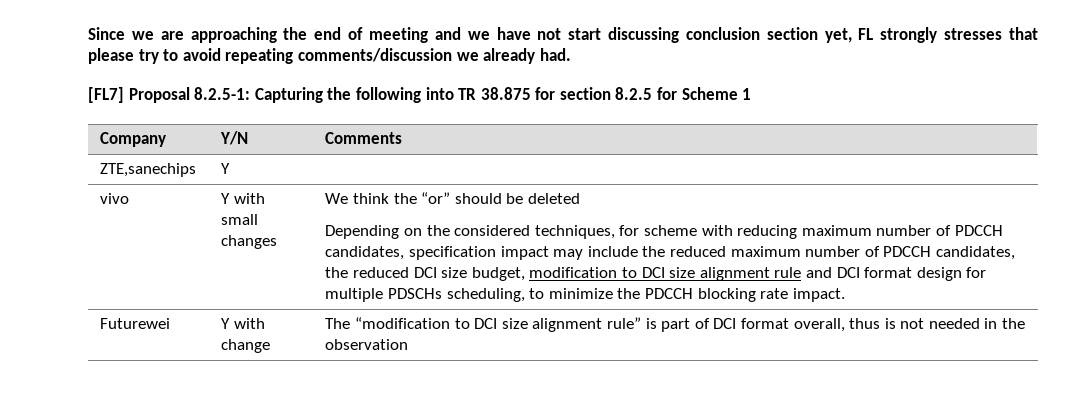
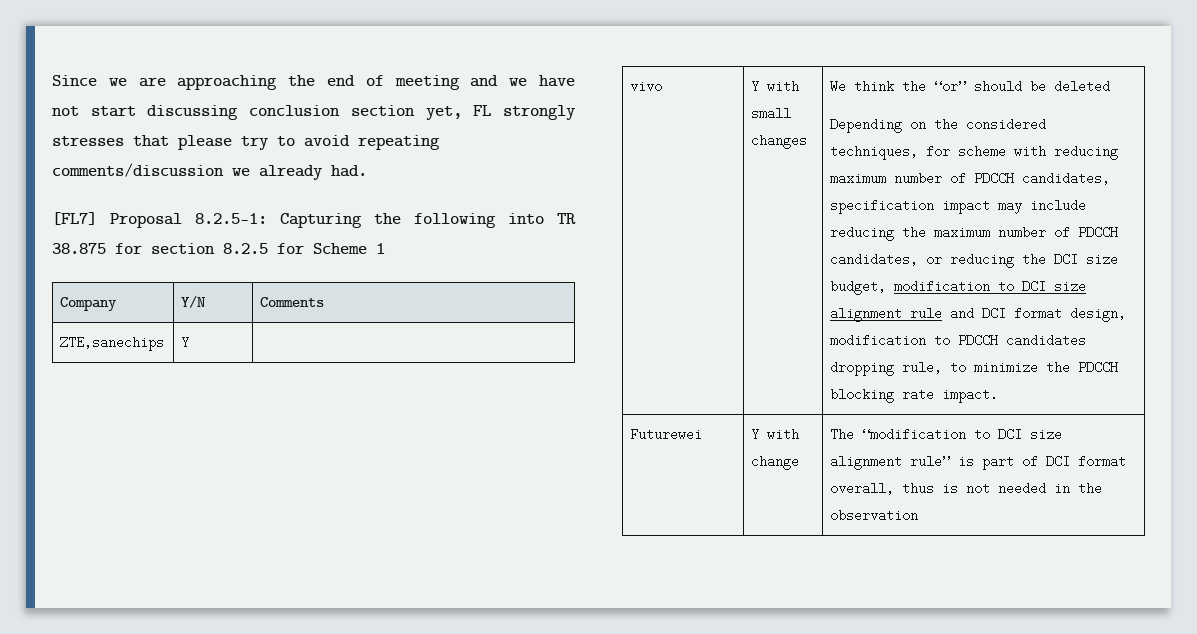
- Depending on the considered techniques, for scheme with reducing maximum number of PDCCH candidates, specification impact may include the reduced maximum number of PDCCH candidates, the reduced DCI size budget, modification to DCI size alignment rule and DCI format design for multiple PDSCHs scheduling, to minimize the PDCCH blocking rate impact.
+ Depending on the considered techniques, for scheme with reducing maximum number of PDCCH candidates, specification impact may include reducing the maximum number of PDCCH candidates, or reducing the DCI size budget, modification to DCI size alignment rule and DCI format design, modification to PDCCH candidates dropping rule, to minimize the PDCCH blocking rate impact.

